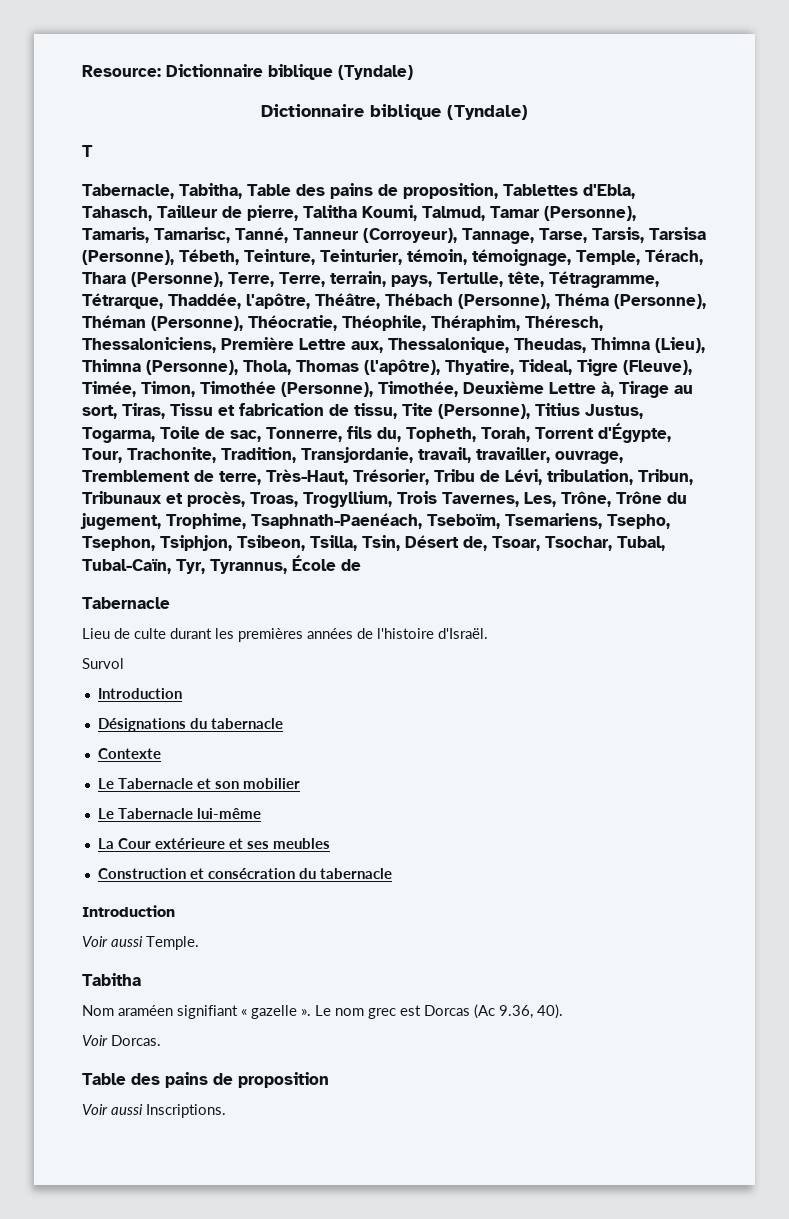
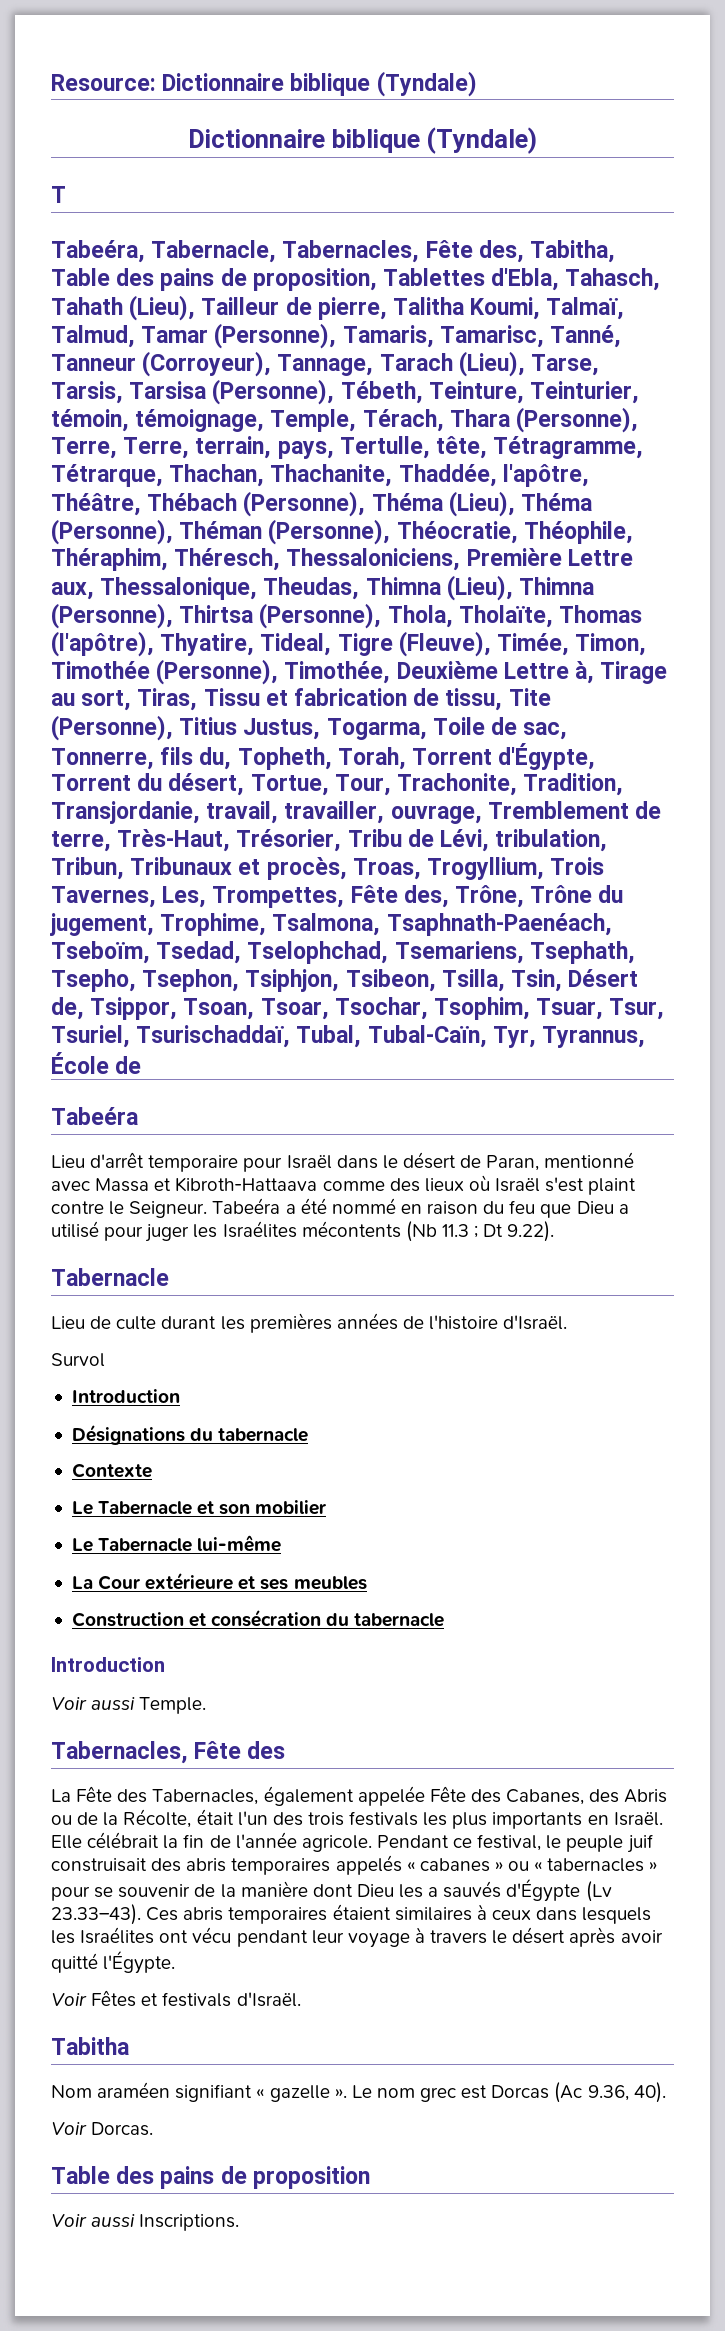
- Tabernacle, Tabitha, Table des pains de proposition, Tablettes d'Ebla, Tahasch, Tailleur de pierre, Talitha Koumi, Talmud, Tamar (Personne), Tamaris, Tamarisc, Tanné, Tanneur (Corroyeur), Tannage, Tarse, Tarsis, Tarsisa (Personne), Tébeth, Teinture, Teinturier, témoin, témoignage, Temple, Térach, Thara (Personne), Terre, Terre, terrain, pays, Tertulle, tête, Tétragramme, Tétrarque, Thaddée, l'apôtre, Théâtre, Thébach (Personne), Théma (Personne), Théman (Personne), Théocratie, Théophile, Théraphim, Théresch, Thessaloniciens, Première Lettre aux, Thessalonique, Theudas, Thimna (Lieu), Thimna (Personne), Thola, Thomas (l'apôtre), Thyatire, Tideal, Tigre (Fleuve), Timée, Timon, Timothée (Personne), Timothée, Deuxième Lettre à, Tirage au sort, Tiras, Tissu et fabrication de tissu, Tite (Personne), Titius Justus, Togarma, Toile de sac, Tonnerre, fils du, Topheth, Torah, Torrent d'Égypte, Tour, Trachonite, Tradition, Transjordanie, travail, travailler, ouvrage, Tremblement de terre, Très-Haut, Trésorier, Tribu de Lévi, tribulation, Tribun, Tribunaux et procès, Troas, Trogyllium, Trois Tavernes, Les, Trône, Trône du jugement, Trophime, Tsaphnath-Paenéach, Tseboïm, Tsemariens, Tsepho, Tsephon, Tsiphjon, Tsibeon, Tsilla, Tsin, Désert de, Tsoar, Tsochar, Tubal, Tubal-Caïn, Tyr, Tyrannus, École de
+ Tabeéra, Tabernacle, Tabernacles, Fête des, Tabitha, Table des pains de proposition, Tablettes d'Ebla, Tahasch, Tahath (Lieu), Tailleur de pierre, Talitha Koumi, Talmaï, Talmud, Tamar (Personne), Tamaris, Tamarisc, Tanné, Tanneur (Corroyeur), Tannage, Tarach (Lieu), Tarse, Tarsis, Tarsisa (Personne), Tébeth, Teinture, Teinturier, témoin, témoignage, Temple, Térach, Thara (Personne), Terre, Terre, terrain, pays, Tertulle, tête, Tétragramme, Tétrarque, Thachan, Thachanite, Thaddée, l'apôtre, Théâtre, Thébach (Personne), Théma (Lieu), Théma (Personne), Théman (Personne), Théocratie, Théophile, Théraphim, Théresch, Thessaloniciens, Première Lettre aux, Thessalonique, Theudas, Thimna (Lieu), Thimna (Personne), Thirtsa (Personne), Thola, Tholaïte, Thomas (l'apôtre), Thyatire, Tideal, Tigre (Fleuve), Timée, Timon, Timothée (Personne), Timothée, Deuxième Lettre à, Tirage au sort, Tiras, Tissu et fabrication de tissu, Tite (Personne), Titius Justus, Togarma, Toile de sac, Tonnerre, fils du, Topheth, Torah, Torrent d'Égypte, Torrent du désert, Tortue, Tour, Trachonite, Tradition, Transjordanie, travail, travailler, ouvrage, Tremblement de terre, Très-Haut, Trésorier, Tribu de Lévi, tribulation, Tribun, Tribunaux et procès, Troas, Trogyllium, Trois Tavernes, Les, Trompettes, Fête des, Trône, Trône du jugement, Trophime, Tsalmona, Tsaphnath-Paenéach, Tseboïm, Tsedad, Tselophchad, Tsemariens, Tsephath, Tsepho, Tsephon, Tsiphjon, Tsibeon, Tsilla, Tsin, Désert de, Tsippor, Tsoan, Tsoar, Tsochar, Tsophim, Tsuar, Tsur, Tsuriel, Tsurischaddaï, Tubal, Tubal-Caïn, Tyr, Tyrannus, École de
+ Tabeéra
+ Lieu d'arrêt temporaire pour Israël dans le désert de Paran, mentionné avec Massa et Kibroth-Hattaava comme des lieux où Israël s'est plaint contre le Seigneur. Tabeéra a été nommé en raison du feu que Dieu a utilisé pour juger les Israélites mécontents (Nb 11.3 ; Dt 9.22).
+ Tabernacles, Fête des
+ La Fête des Tabernacles, également appelée Fête des Cabanes, des Abris ou de la Récolte, était l'un des trois festivals les plus importants en Israël. Elle célébrait la fin de l'année agricole. Pendant ce festival, le peuple juif construisait des abris temporaires appelés « cabanes » ou « tabernacles » pour se souvenir de la manière dont Dieu les a sauvés d'Égypte (Lv 23.33–43). Ces abris temporaires étaient similaires à ceux dans lesquels les Israélites ont vécu pendant leur voyage à travers le désert après avoir quitté l'Égypte.
+ Voir Fêtes et festivals d'Israël.

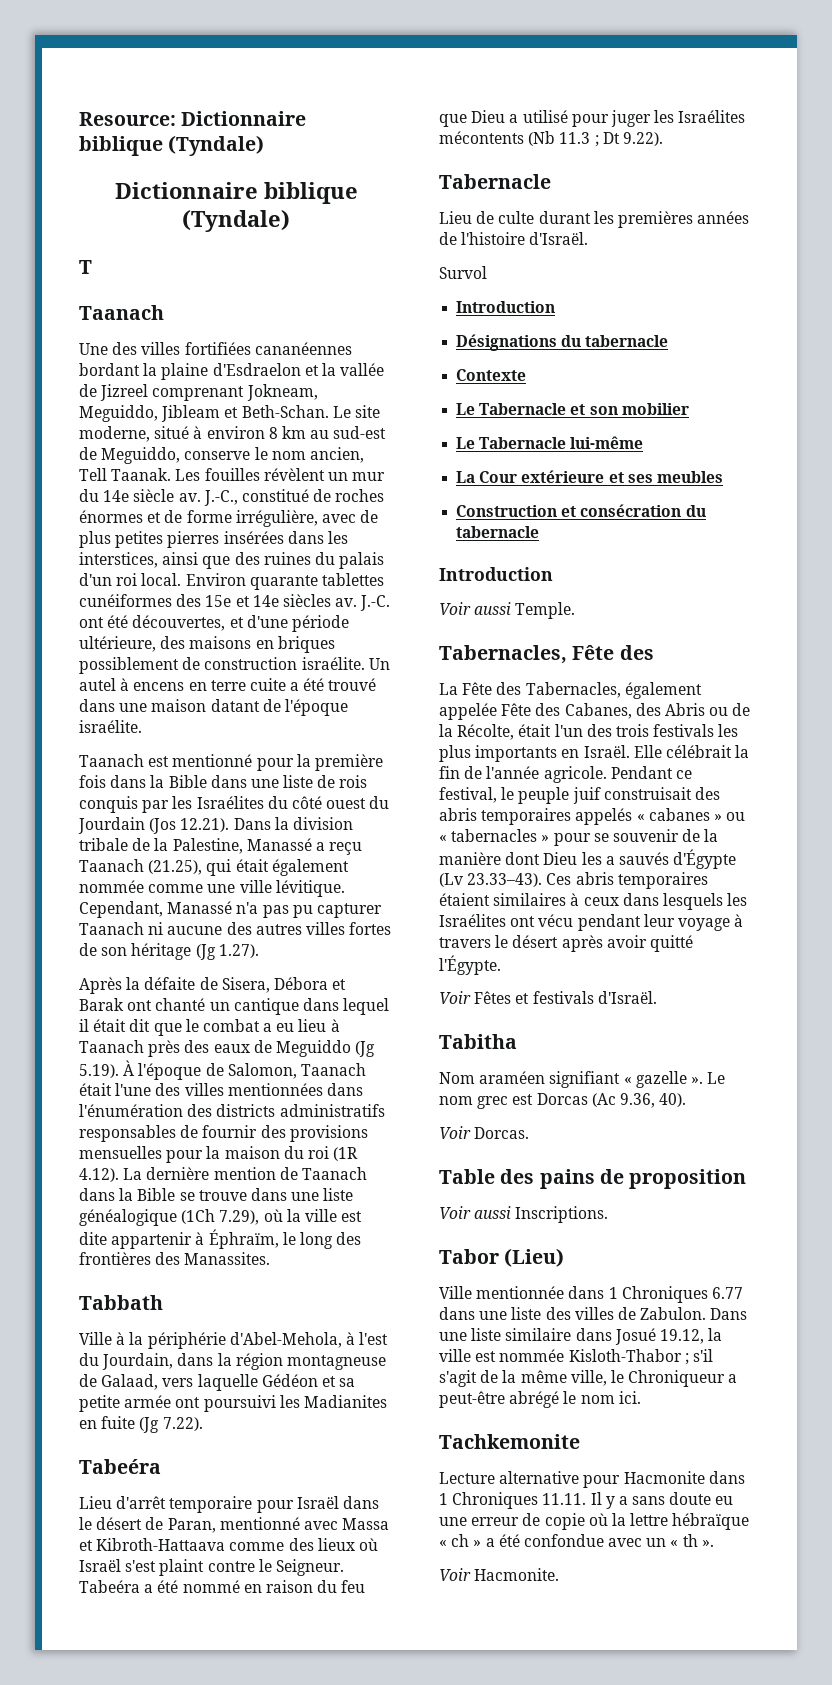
  T
- Tabeéra, Tabernacle, Tabernacles, Fête des, Tabitha, Table des pains de proposition, Tablettes d'Ebla, Tahasch, Tahath (Lieu), Tailleur de pierre, Talitha Koumi, Talmaï, Talmud, Tamar (Personne), Tamaris, Tamarisc, Tanné, Tanneur (Corroyeur), Tannage, Tarach (Lieu), Tarse, Tarsis, Tarsisa (Personne), Tébeth, Teinture, Teinturier, témoin, témoignage, Temple, Térach, Thara (Personne), Terre, Terre, terrain, pays, Tertulle, tête, Tétragramme, Tétrarque, Thachan, Thachanite, Thaddée, l'apôtre, Théâtre, Thébach (Personne), Théma (Lieu), Théma (Personne), Théman (Personne), Théocratie, Théophile, Théraphim, Théresch, Thessaloniciens, Première Lettre aux, Thessalonique, Theudas, Thimna (Lieu), Thimna (Personne), Thirtsa (Personne), Thola, Tholaïte, Thomas (l'apôtre), Thyatire, Tideal, Tigre (Fleuve), Timée, Timon, Timothée (Personne), Timothée, Deuxième Lettre à, Tirage au sort, Tiras, Tissu et fabrication de tissu, Tite (Personne), Titius Justus, Togarma, Toile de sac, Tonnerre, fils du, Topheth, Torah, Torrent d'Égypte, Torrent du désert, Tortue, Tour, Trachonite, Tradition, Transjordanie, travail, travailler, ouvrage, Tremblement de terre, Très-Haut, Trésorier, Tribu de Lévi, tribulation, Tribun, Tribunaux et procès, Troas, Trogyllium, Trois Tavernes, Les, Trompettes, Fête des, Trône, Trône du jugement, Trophime, Tsalmona, Tsaphnath-Paenéach, Tseboïm, Tsedad, Tselophchad, Tsemariens, Tsephath, Tsepho, Tsephon, Tsiphjon, Tsibeon, Tsilla, Tsin, Désert de, Tsippor, Tsoan, Tsoar, Tsochar, Tsophim, Tsuar, Tsur, Tsuriel, Tsurischaddaï, Tubal, Tubal-Caïn, Tyr, Tyrannus, École de
+ Taanach
+ Une des villes fortifiées cananéennes bordant la plaine d'Esdraelon et la vallée de Jizreel comprenant Jokneam, Meguiddo, Jibleam et Beth-Schan. Le site moderne, situé à environ 8 km au sud-est de Meguiddo, conserve le nom ancien, Tell Taanak. Les fouilles révèlent un mur du 14e siècle av. J.‑C., constitué de roches énormes et de forme irrégulière, avec de plus petites pierres insérées dans les interstices, ainsi que des ruines du palais d'un roi local. Environ quarante tablettes cunéiformes des 15e et 14e siècles av. J.‑C. ont été découvertes, et d'une période ultérieure, des maisons en briques possiblement de construction israélite. Un autel à encens en terre cuite a été trouvé dans une maison datant de l'époque israélite.
+ Taanach est mentionné pour la première fois dans la Bible dans une liste de rois conquis par les Israélites du côté ouest du Jourdain (Jos 12.21). Dans la division tribale de la Palestine, Manassé a reçu Taanach (21.25), qui était également nommée comme une ville lévitique. Cependant, Manassé n'a pas pu capturer Taanach ni aucune des autres villes fortes de son héritage (Jg 1.27).
+ Après la défaite de Sisera, Débora et Barak ont chanté un cantique dans lequel il était dit que le combat a eu lieu à Taanach près des eaux de Meguiddo (Jg 5.19). À l'époque de Salomon, Taanach était l'une des villes mentionnées dans l'énumération des districts administratifs responsables de fournir des provisions mensuelles pour la maison du roi (1R 4.12). La dernière mention de Taanach dans la Bible se trouve dans une liste généalogique (1Ch 7.29), où la ville est dite appartenir à Éphraïm, le long des frontières des Manassites.
+ Tabbath
+ Ville à la périphérie d'Abel-Mehola, à l'est du Jourdain, dans la région montagneuse de Galaad, vers laquelle Gédéon et sa petite armée ont poursuivi les Madianites en fuite (Jg 7.22).
+ Tabor (Lieu)
+ Ville mentionnée dans 1 Chroniques 6.77 dans une liste des villes de Zabulon. Dans une liste similaire dans Josué 19.12, la ville est nommée Kisloth-Thabor ; s'il s'agit de la même ville, le Chroniqueur a peut-être abrégé le nom ici.
+ Tachkemonite
+ Lecture alternative pour Hacmonite dans 1 Chroniques 11.11. Il y a sans doute eu une erreur de copie où la lettre hébraïque « ch » a été confondue avec un « th ».
+ Voir Hacmonite.

